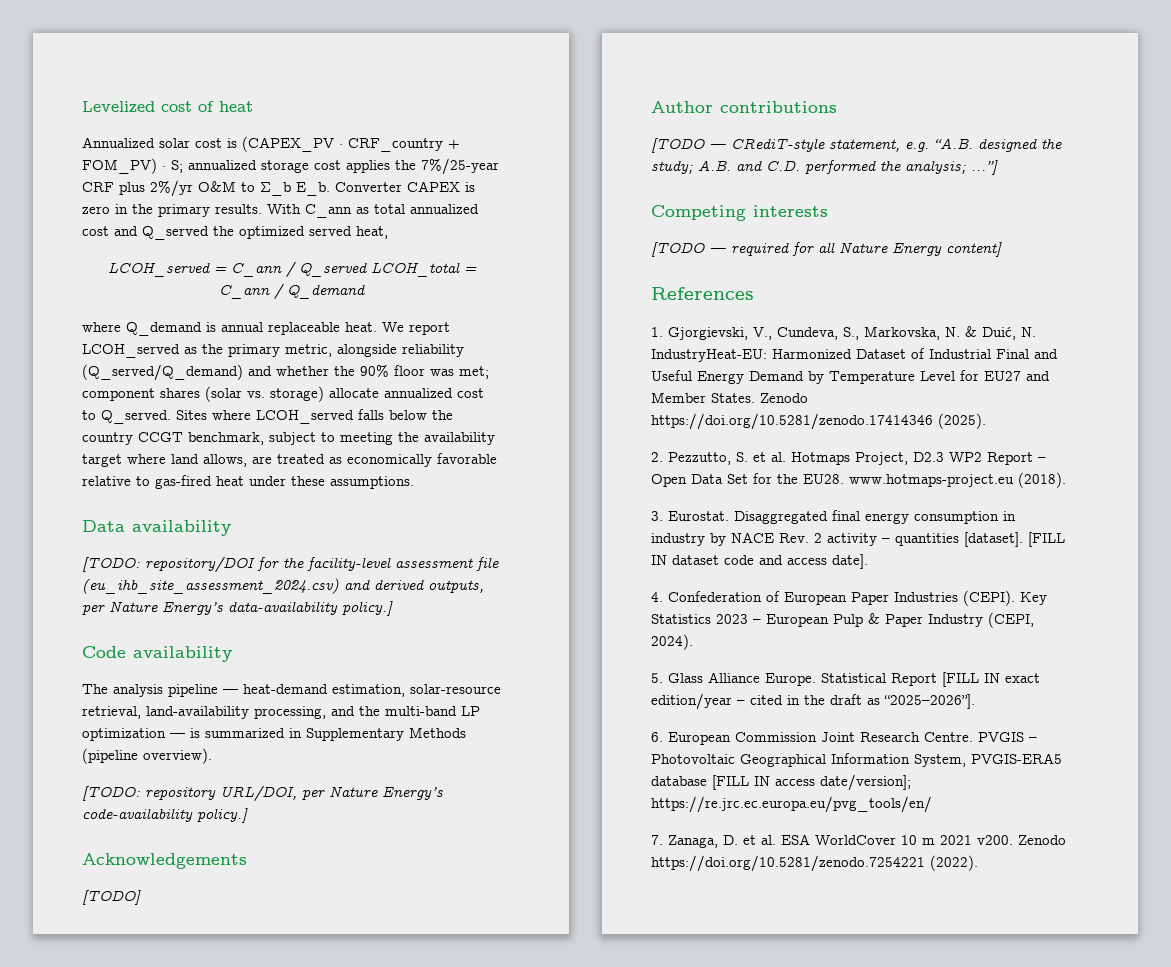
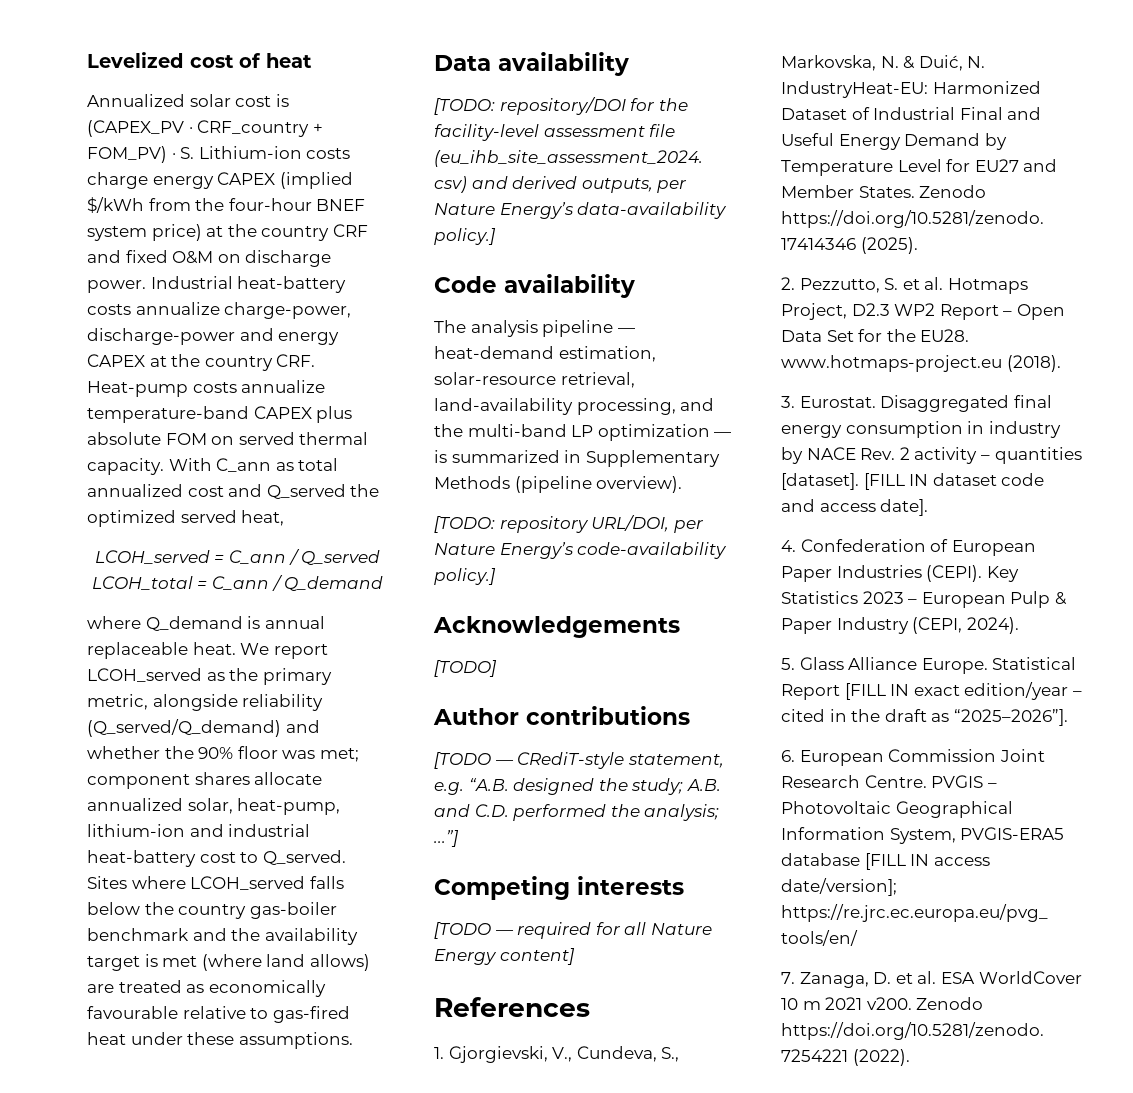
- Annualized solar cost is (CAPEX_PV · CRF_country + FOM_PV) · S; annualized storage cost applies the 7%/25-year CRF plus 2%/yr O&M to Σ_b E_b. Converter CAPEX is zero in the primary results.
+ Annualized solar cost is (CAPEX_PV · CRF_country + FOM_PV) · S. Lithium-ion costs charge energy CAPEX (implied $/kWh from the four-hour BNEF system price) at the country CRF and fixed O&M on discharge power. Industrial heat-battery costs annualize charge-power, discharge-power and energy CAPEX at the country CRF. Heat-pump costs annualize temperature-band CAPEX plus absolute FOM on served thermal capacity.
- We report LCOH_served as the primary metric, alongside reliability (Q_served/Q_demand) and whether the 90% floor was met; component shares (solar vs. storage) allocate annualized cost to Q_served.
+ We report LCOH_served as the primary metric, alongside reliability (Q_served/Q_demand) and whether the 90% floor was met; component shares allocate annualized solar, heat-pump, lithium-ion and industrial heat-battery cost to Q_served.
- Sites where LCOH_served falls below the country CCGT benchmark, subject to meeting the availability target where land allows, are treated as economically favorable relative to gas-fired heat under these assumptions.
+ Sites where LCOH_served falls below the country gas-boiler benchmark and the availability target is met (where land allows) are treated as economically favourable relative to gas-fired heat under these assumptions.

